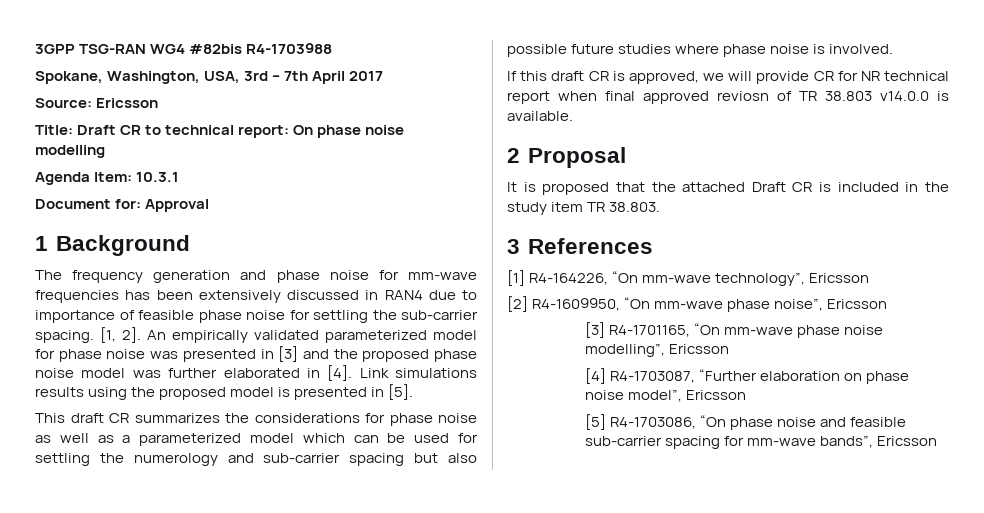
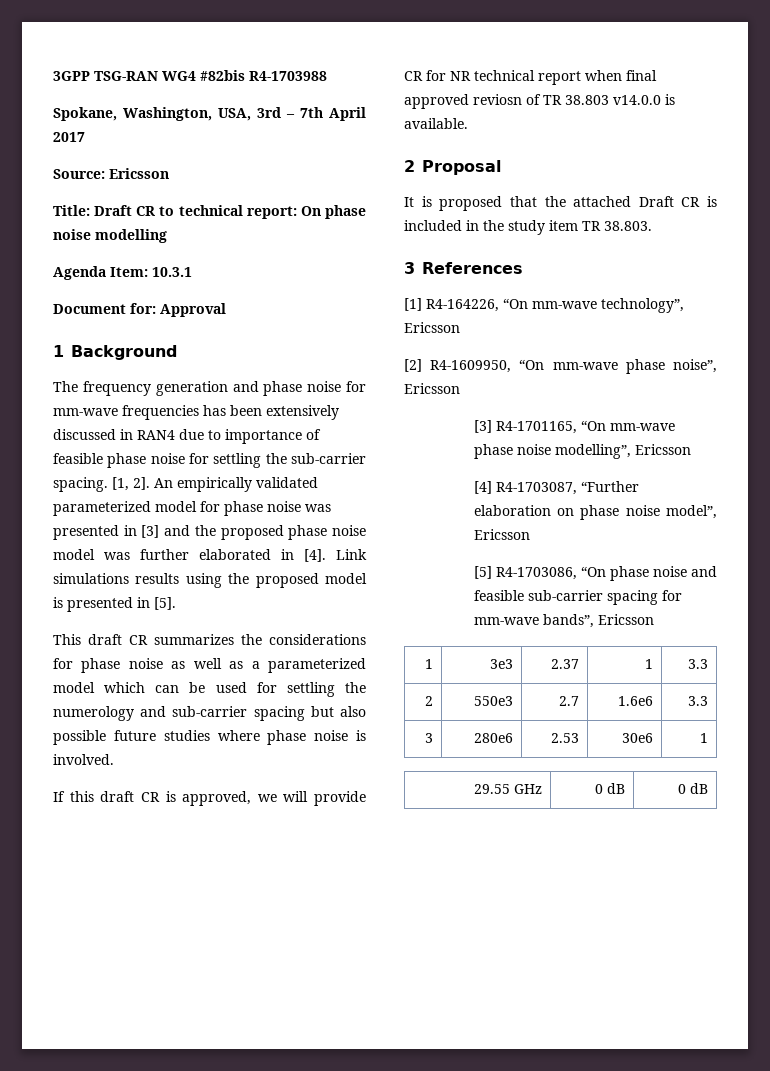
+ 1 | 3e3 | 2.37 | 1 | 3.3
+ 2 | 550e3 | 2.7 | 1.6e6 | 3.3
+ 3 | 280e6 | 2.53 | 30e6 | 1
+ 29.55 GHz | 0 dB | 0 dB

